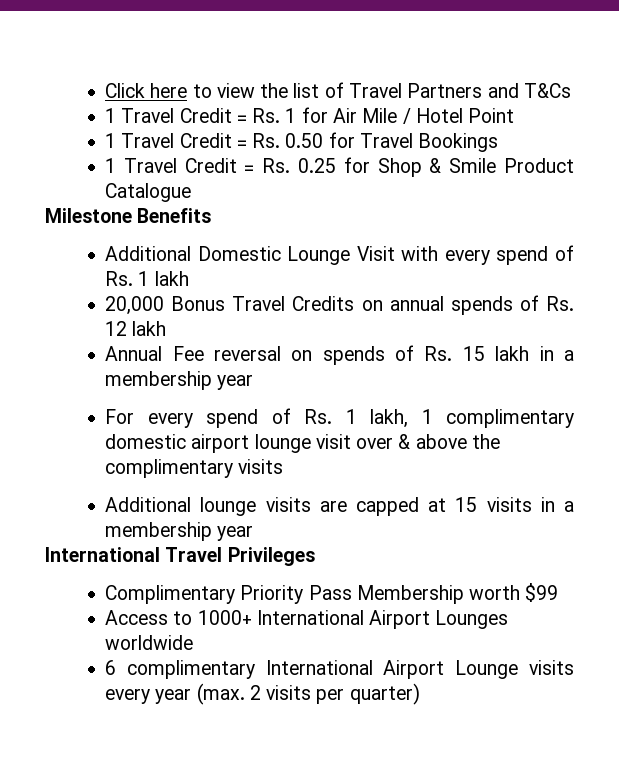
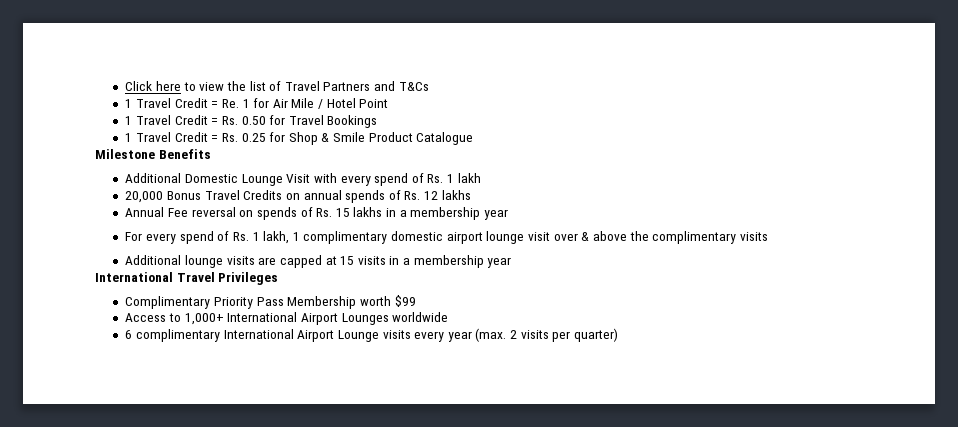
- 1 Travel Credit = Rs. 1 for Air Mile / Hotel Point
+ 1 Travel Credit = Re. 1 for Air Mile / Hotel Point
- 20,000 Bonus Travel Credits on annual spends of Rs. 12 lakh
+ 20,000 Bonus Travel Credits on annual spends of Rs. 12 lakhs
- Annual Fee reversal on spends of Rs. 15 lakh in a membership year
+ Annual Fee reversal on spends of Rs. 15 lakhs in a membership year
- Access to 1000+ International Airport Lounges worldwide
+ Access to 1,000+ International Airport Lounges worldwide

